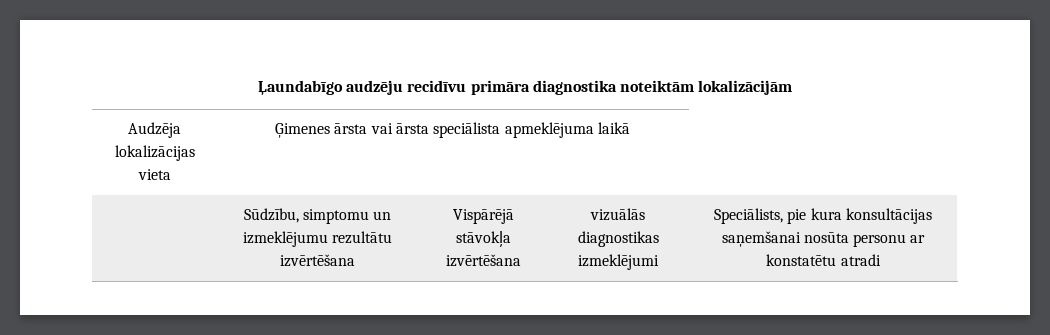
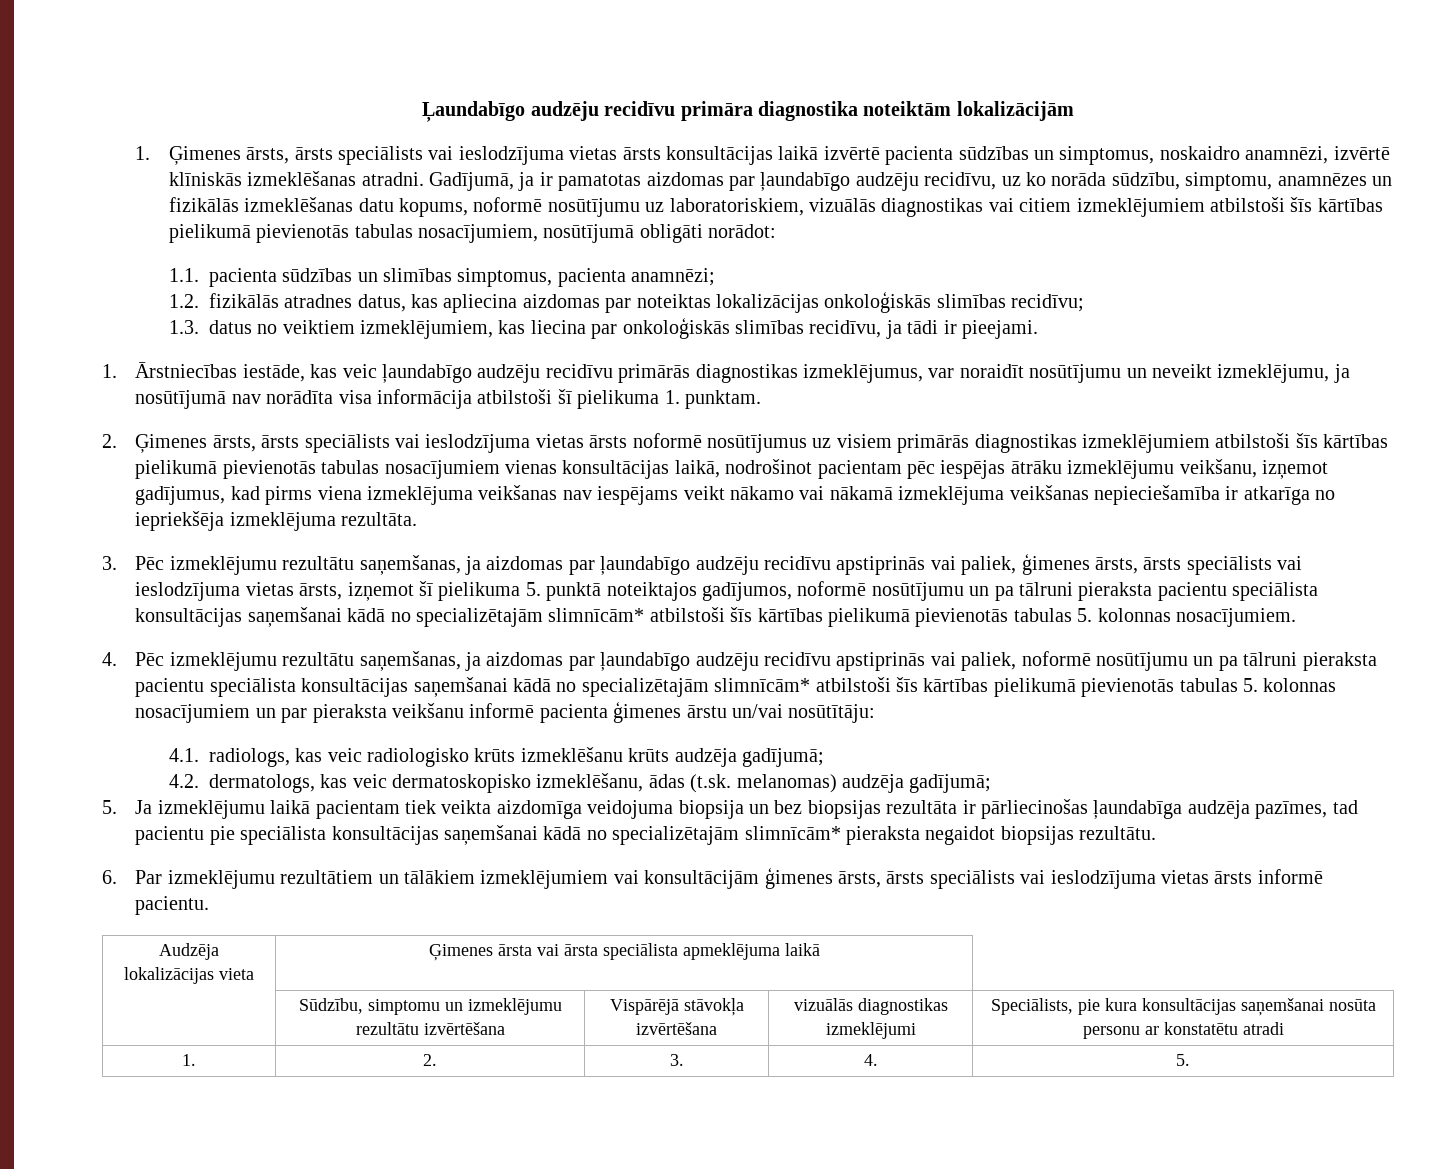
+ 1. Ģimenes ārsts, ārsts speciālists vai ieslodzījuma vietas ārsts konsultācijas laikā izvērtē pacienta sūdzības un simptomus, noskaidro anamnēzi, izvērtē klīniskās izmeklēšanas atradni. Gadījumā, ja ir pamatotas aizdomas par ļaundabīgo audzēju recidīvu, uz ko norāda sūdzību, simptomu, anamnēzes un fizikālās izmeklēšanas datu kopums, noformē nosūtījumu uz laboratoriskiem, vizuālās diagnostikas vai citiem izmeklējumiem atbilstoši šīs kārtības pielikumā pievienotās tabulas nosacījumiem, nosūtījumā obligāti norādot:
+ 1.1. pacienta sūdzības un slimības simptomus, pacienta anamnēzi;
+ 1.2. fizikālās atradnes datus, kas apliecina aizdomas par noteiktas lokalizācijas onkoloģiskās slimības recidīvu;
+ 1.3. datus no veiktiem izmeklējumiem, kas liecina par onkoloģiskās slimības recidīvu, ja tādi ir pieejami.
+ 1. Ārstniecības iestāde, kas veic ļaundabīgo audzēju recidīvu primārās diagnostikas izmeklējumus, var noraidīt nosūtījumu un neveikt izmeklējumu, ja nosūtījumā nav norādīta visa informācija atbilstoši šī pielikuma 1. punktam.
+ 2. Ģimenes ārsts, ārsts speciālists vai ieslodzījuma vietas ārsts noformē nosūtījumus uz visiem primārās diagnostikas izmeklējumiem atbilstoši šīs kārtības pielikumā pievienotās tabulas nosacījumiem vienas konsultācijas laikā, nodrošinot pacientam pēc iespējas ātrāku izmeklējumu veikšanu, izņemot gadījumus, kad pirms viena izmeklējuma veikšanas nav iespējams veikt nākamo vai nākamā izmeklējuma veikšanas nepieciešamība ir atkarīga no iepriekšēja izmeklējuma rezultāta.
+ 3. Pēc izmeklējumu rezultātu saņemšanas, ja aizdomas par ļaundabīgo audzēju recidīvu apstiprinās vai paliek, ģimenes ārsts, ārsts speciālists vai ieslodzījuma vietas ārsts, izņemot šī pielikuma 5. punktā noteiktajos gadījumos, noformē nosūtījumu un pa tālruni pieraksta pacientu speciālista konsultācijas saņemšanai kādā no specializētajām slimnīcām* atbilstoši šīs kārtības pielikumā pievienotās tabulas 5. kolonnas nosacījumiem.
+ 4. Pēc izmeklējumu rezultātu saņemšanas, ja aizdomas par ļaundabīgo audzēju recidīvu apstiprinās vai paliek, noformē nosūtījumu un pa tālruni pieraksta pacientu speciālista konsultācijas saņemšanai kādā no specializētajām slimnīcām* atbilstoši šīs kārtības pielikumā pievienotās tabulas 5. kolonnas nosacījumiem un par pieraksta veikšanu informē pacienta ģimenes ārstu un/vai nosūtītāju:
+ 4.1. radiologs, kas veic radiologisko krūts izmeklēšanu krūts audzēja gadījumā;
+ 4.2. dermatologs, kas veic dermatoskopisko izmeklēšanu, ādas (t.sk. melanomas) audzēja gadījumā;
+ 5. Ja izmeklējumu laikā pacientam tiek veikta aizdomīga veidojuma biopsija un bez biopsijas rezultāta ir pārliecinošas ļaundabīga audzēja pazīmes, tad pacientu pie speciālista konsultācijas saņemšanai kādā no specializētajām slimnīcām* pieraksta negaidot biopsijas rezultātu.
+ 6. Par izmeklējumu rezultātiem un tālākiem izmeklējumiem vai konsultācijām ģimenes ārsts, ārsts speciālists vai ieslodzījuma vietas ārsts informē pacientu.
+ 1. | 2. | 3. | 4. | 5.

